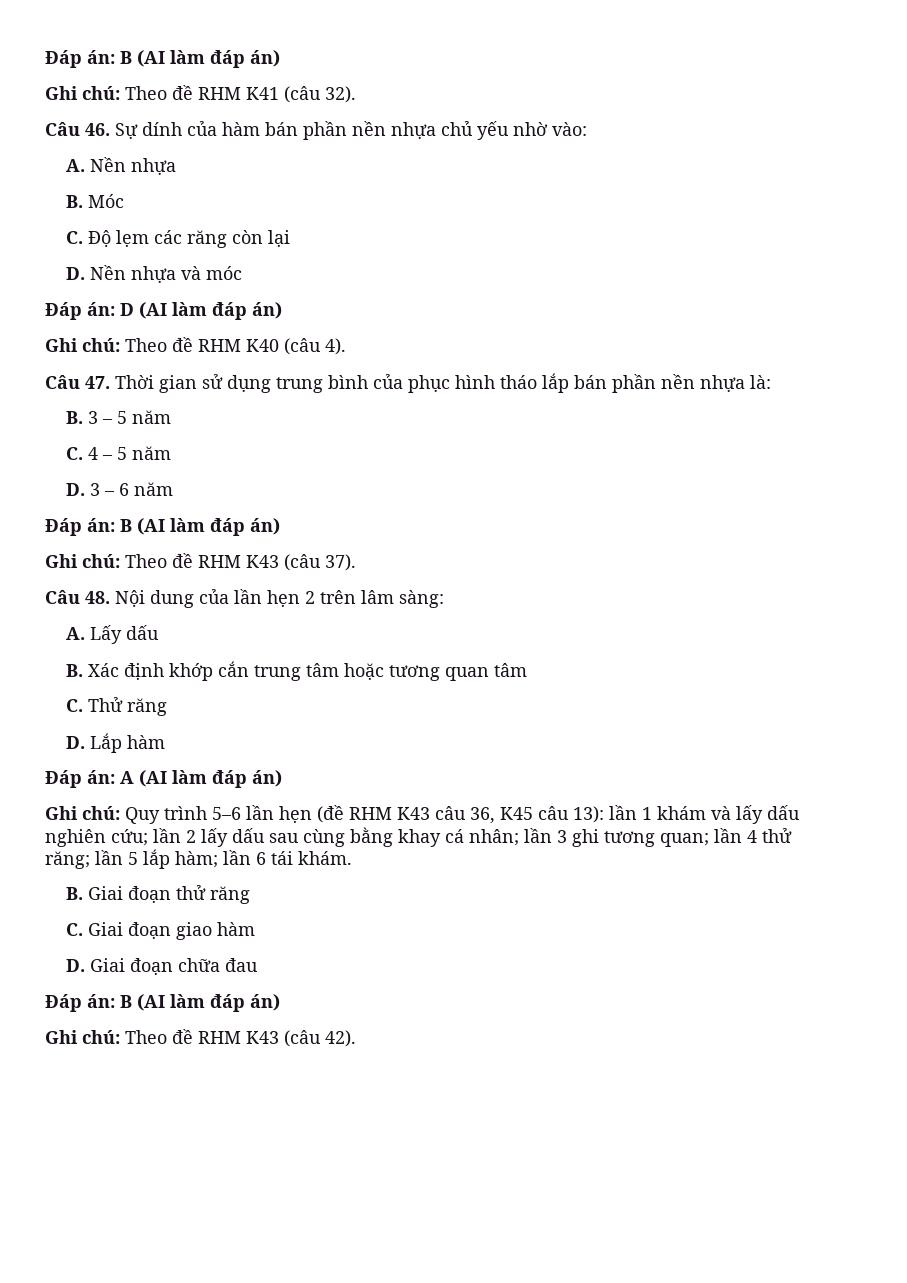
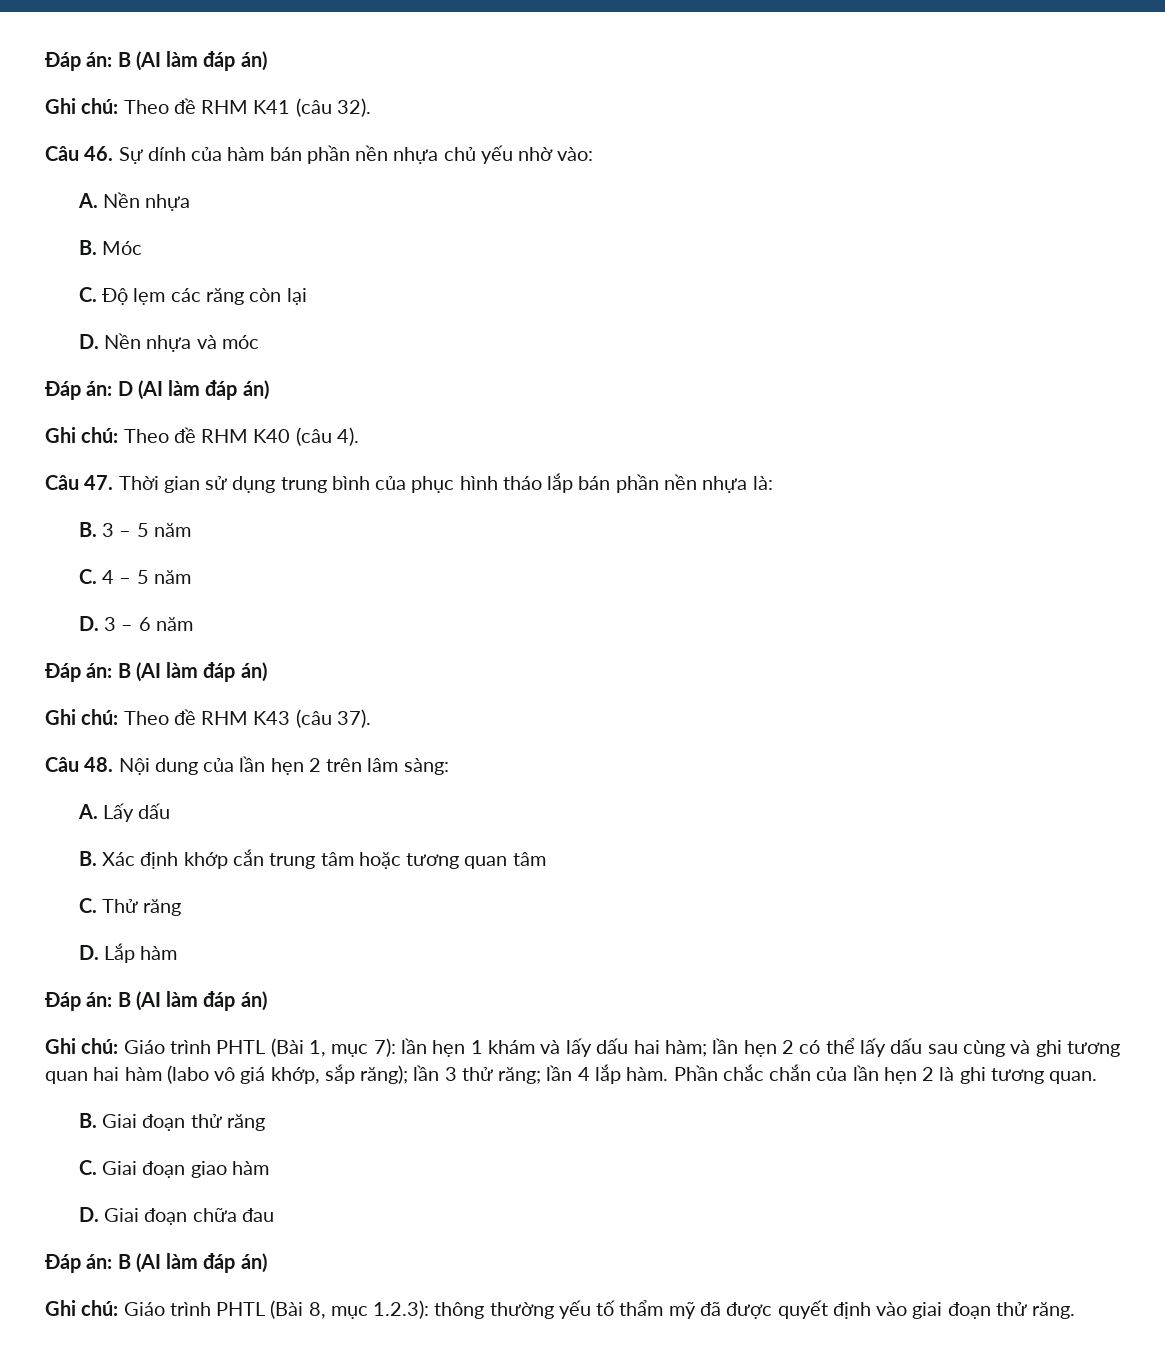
  D. Lắp hàm
- Đáp án: A (AI làm đáp án)
- Ghi chú: Quy trình 5–6 lần hẹn (đề RHM K43 câu 36, K45 câu 13): lần 1 khám và lấy dấu nghiên cứu; lần 2 lấy dấu sau cùng bằng khay cá nhân; lần 3 ghi tương quan; lần 4 thử răng; lần 5 lắp hàm; lần 6 tái khám.
+ Đáp án: B (AI làm đáp án)
+ Ghi chú: Giáo trình PHTL (Bài 1, mục 7): lần hẹn 1 khám và lấy dấu hai hàm; lần hẹn 2 có thể lấy dấu sau cùng và ghi tương quan hai hàm (labo vô giá khớp, sắp răng); lần 3 thử răng; lần 4 lắp hàm. Phần chắc chắn của lần hẹn 2 là ghi tương quan.
- Ghi chú: Theo đề RHM K43 (câu 42).
+ Ghi chú: Giáo trình PHTL (Bài 8, mục 1.2.3): thông thường yếu tố thẩm mỹ đã được quyết định vào giai đoạn thử răng.

